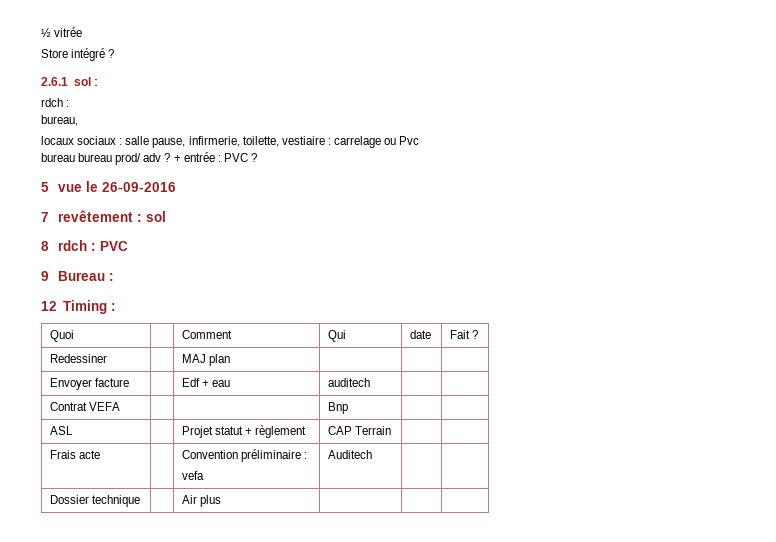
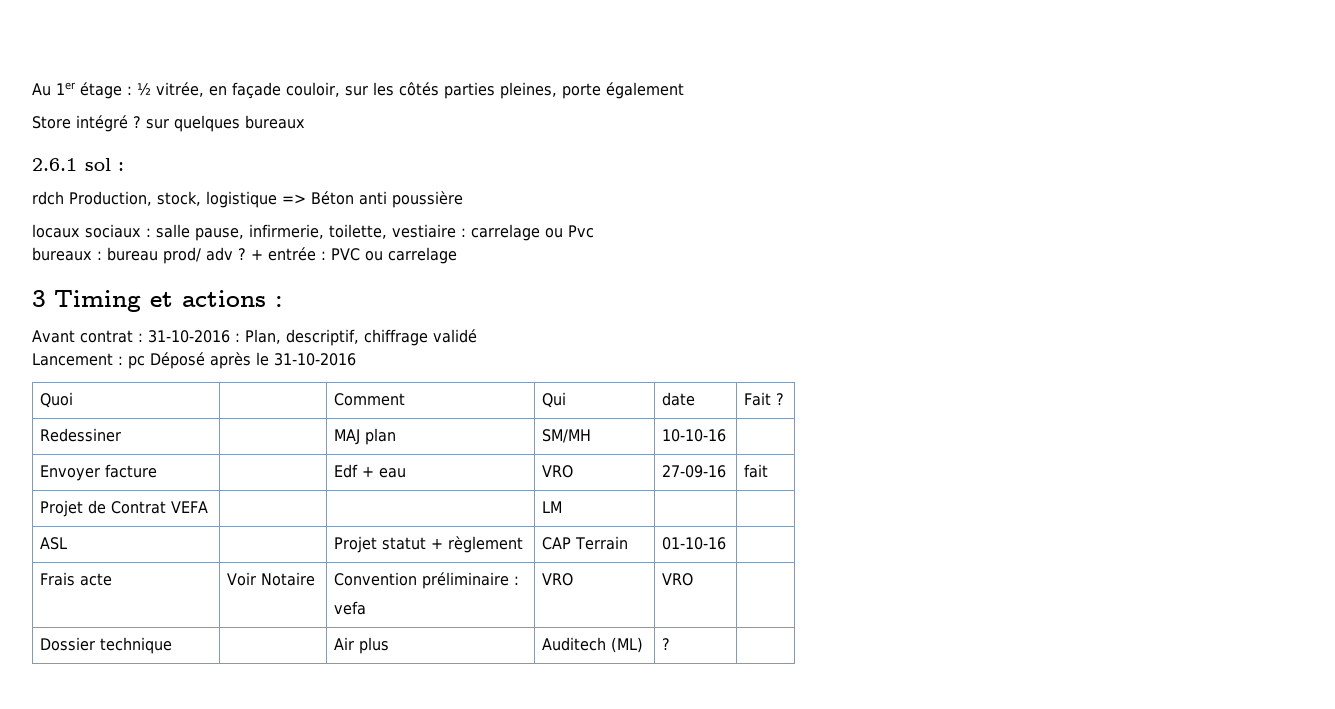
- ½ vitrée
+ Au 1er étage : ½ vitrée, en façade couloir, sur les côtés parties pleines, porte également
- Store intégré ?
+ Store intégré ? sur quelques bureaux
  2.6.1 sol :
- rdch :
- bureau,
+ rdch Production, stock, logistique => Béton anti poussière
- bureau bureau prod/ adv ?
+ bureaux : bureau prod/ adv ?
- + entrée : PVC ?
- 5 vue le 26-09-2016
- 7 revêtement : sol
- 8 rdch : PVC
- 9 Bureau :
- 12 Timing :
+ + entrée : PVC ou carrelage
+ 3 Timing et actions :
+ Avant contrat : 31-10-2016 : Plan, descriptif, chiffrage validé
+ Lancement : pc Déposé après le 31-10-2016
- Redessiner | | MAJ plan | | |
+ Redessiner | | MAJ plan | SM/MH | 10-10-16 |
- Envoyer facture | | Edf + eau | auditech | |
- Contrat VEFA | | | Bnp | |
+ Envoyer facture | | Edf + eau | VRO | 27-09-16 | fait
+ Projet de Contrat VEFA | | | LM | |
- ASL | | Projet statut + règlement | CAP Terrain | |
+ ASL | | Projet statut + règlement | CAP Terrain | 01-10-16 |
- Frais acte | | Convention préliminaire :
- vefa | Auditech | |
+ Frais acte | Voir Notaire | Convention préliminaire :
+ vefa | VRO | VRO |
- Dossier technique | | Air plus | | |
+ Dossier technique | | Air plus | Auditech (ML) | ? |

